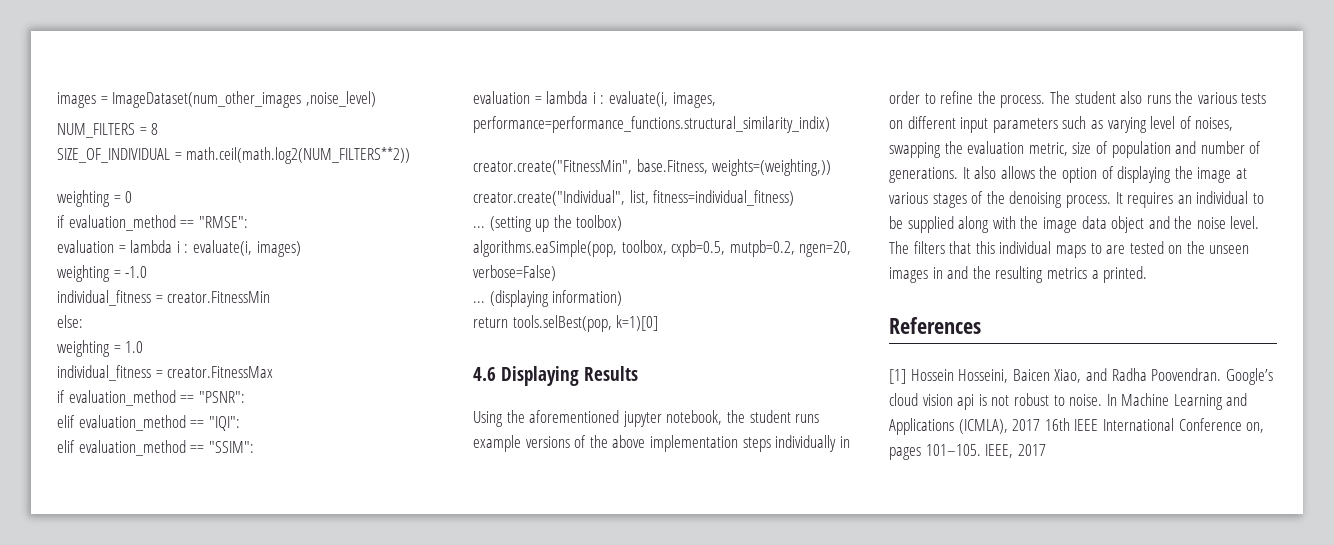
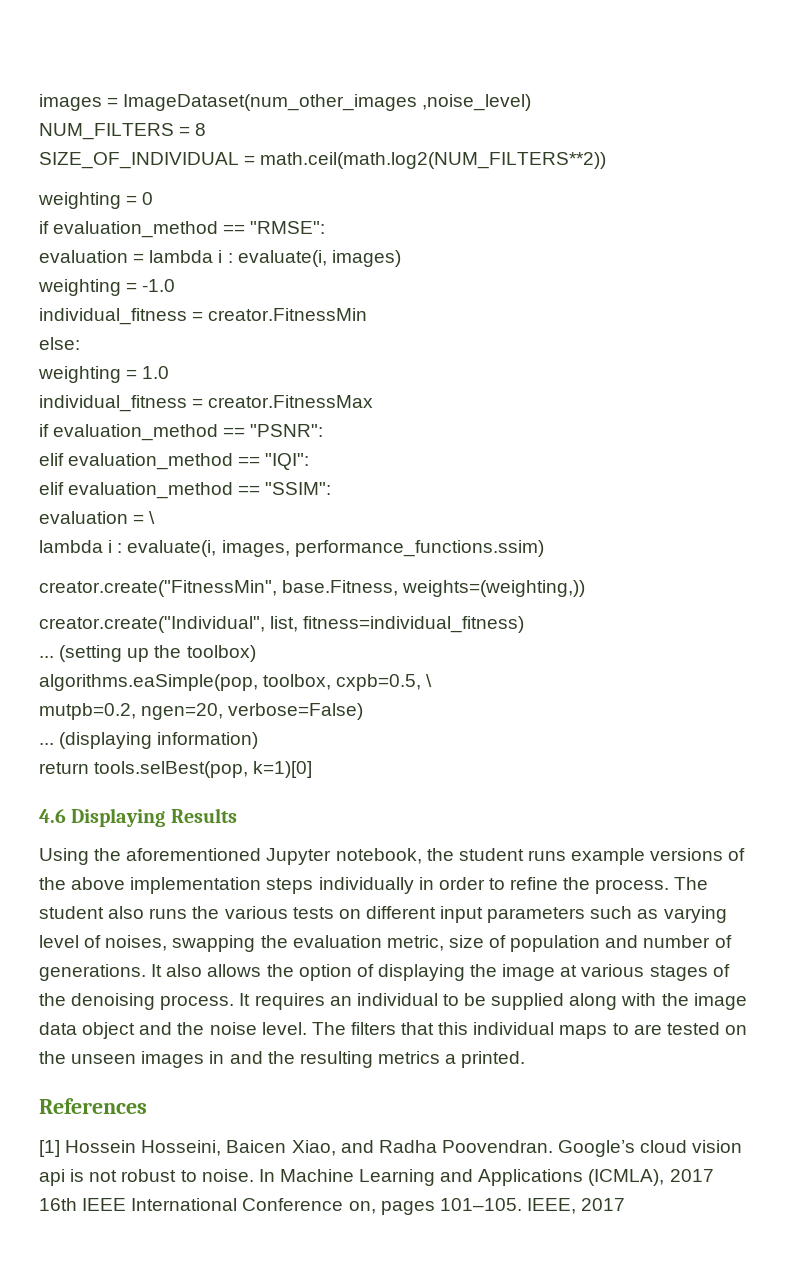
- evaluation = lambda i : evaluate(i, images, performance=performance_functions.structural_similarity_indix)
+ evaluation = \
+ lambda i : evaluate(i, images, performance_functions.ssim)
- algorithms.eaSimple(pop, toolbox, cxpb=0.5, mutpb=0.2, ngen=20, verbose=False)
+ algorithms.eaSimple(pop, toolbox, cxpb=0.5, \
+ mutpb=0.2, ngen=20, verbose=False)
- Using the aforementioned jupyter notebook, the student runs example versions of the above implementation steps individually in order to refine the process.
+ Using the aforementioned Jupyter notebook, the student runs example versions of the above implementation steps individually in order to refine the process.

